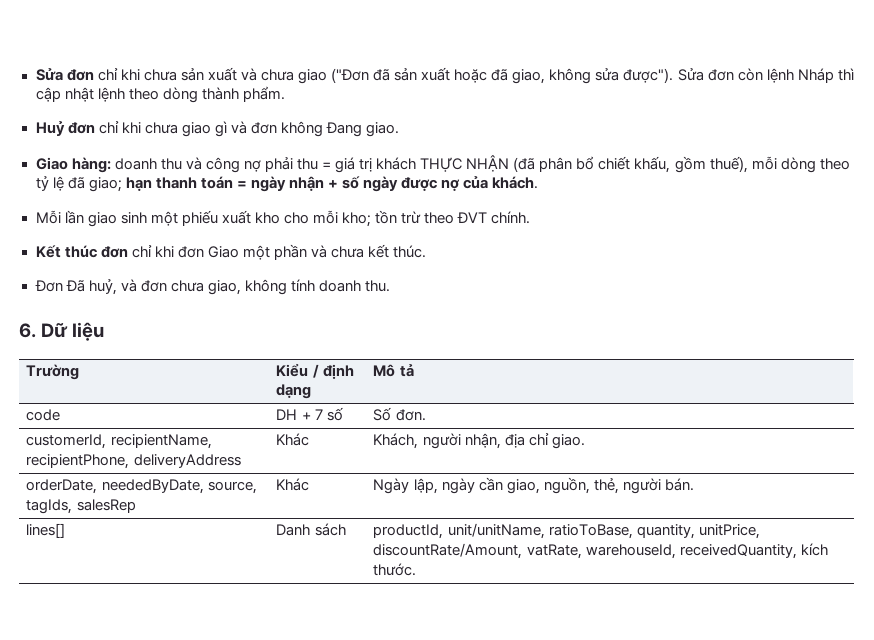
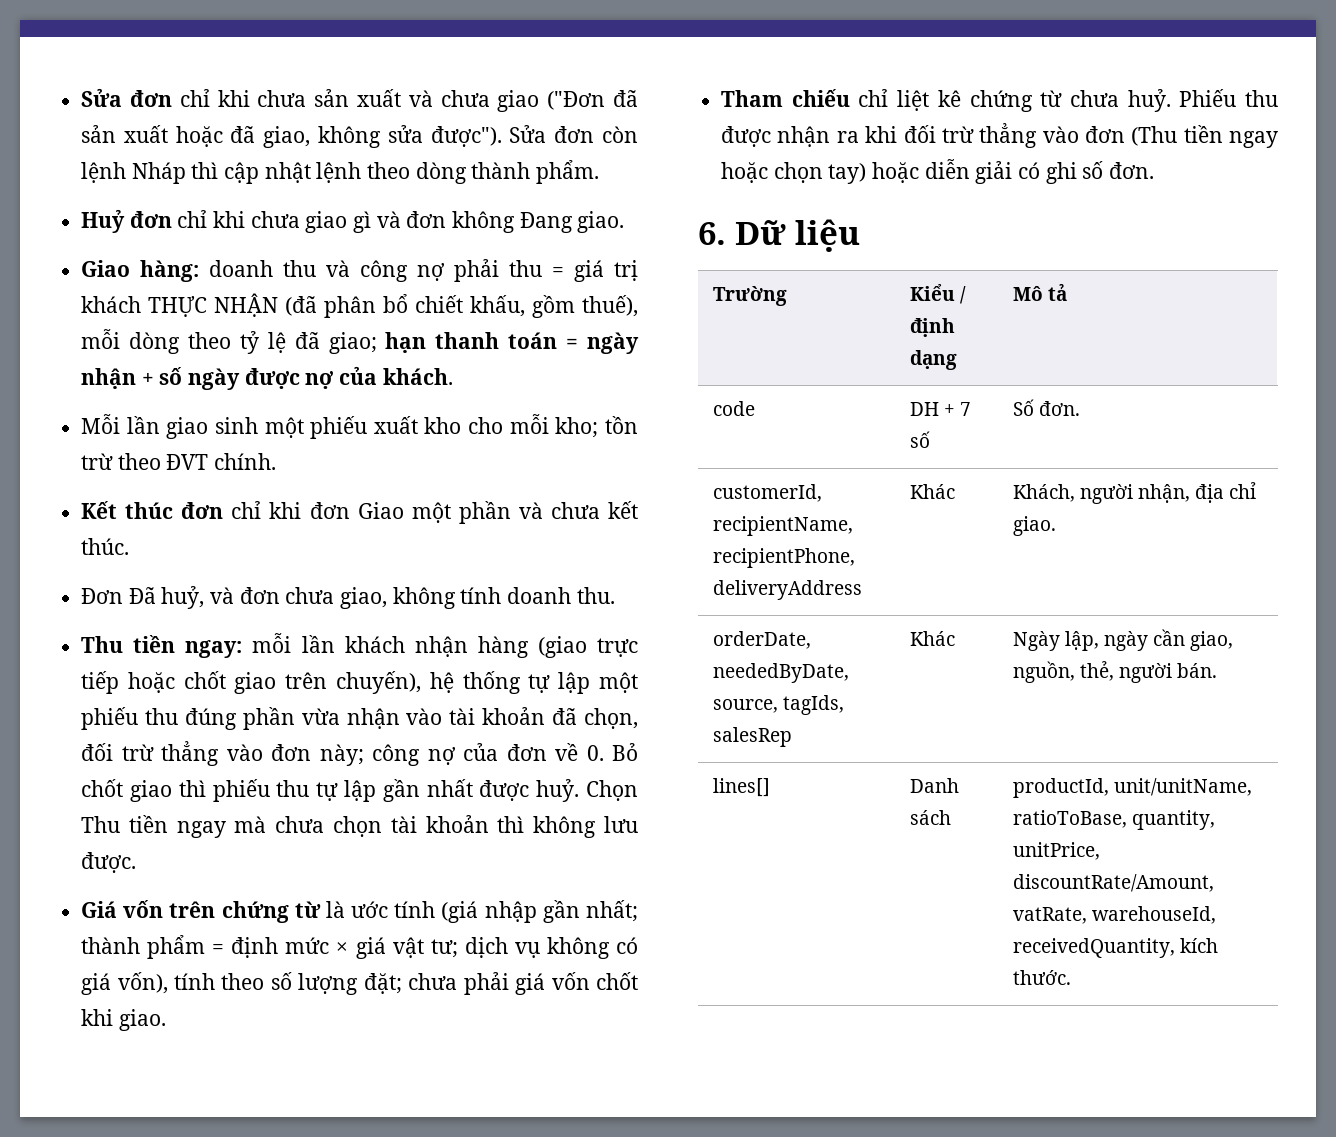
+ Thu tiền ngay: mỗi lần khách nhận hàng (giao trực tiếp hoặc chốt giao trên chuyến), hệ thống tự lập một phiếu thu đúng phần vừa nhận vào tài khoản đã chọn, đối trừ thẳng vào đơn này; công nợ của đơn về 0. Bỏ chốt giao thì phiếu thu tự lập gần nhất được huỷ. Chọn Thu tiền ngay mà chưa chọn tài khoản thì không lưu được.
+ Giá vốn trên chứng từ là ước tính (giá nhập gần nhất; thành phẩm = định mức × giá vật tư; dịch vụ không có giá vốn), tính theo số lượng đặt; chưa phải giá vốn chốt khi giao.
+ Tham chiếu chỉ liệt kê chứng từ chưa huỷ. Phiếu thu được nhận ra khi đối trừ thẳng vào đơn (Thu tiền ngay hoặc chọn tay) hoặc diễn giải có ghi số đơn.

